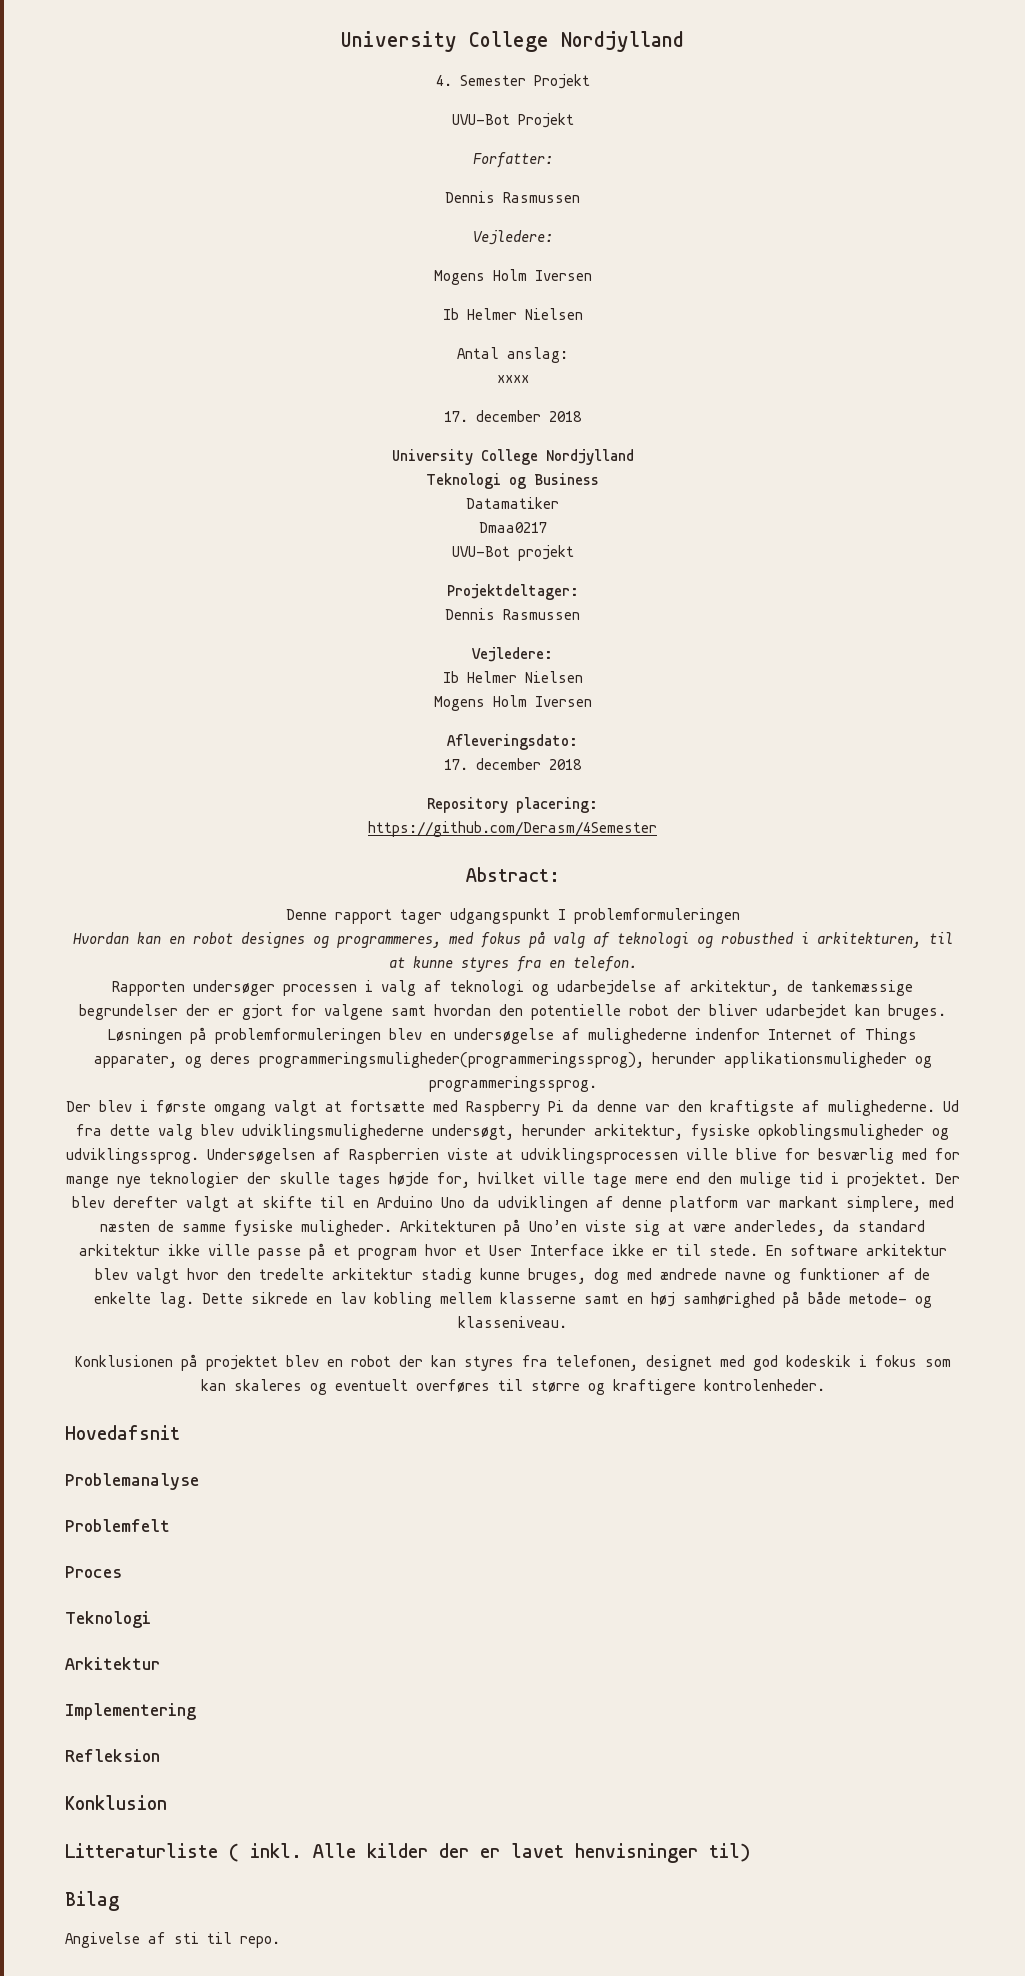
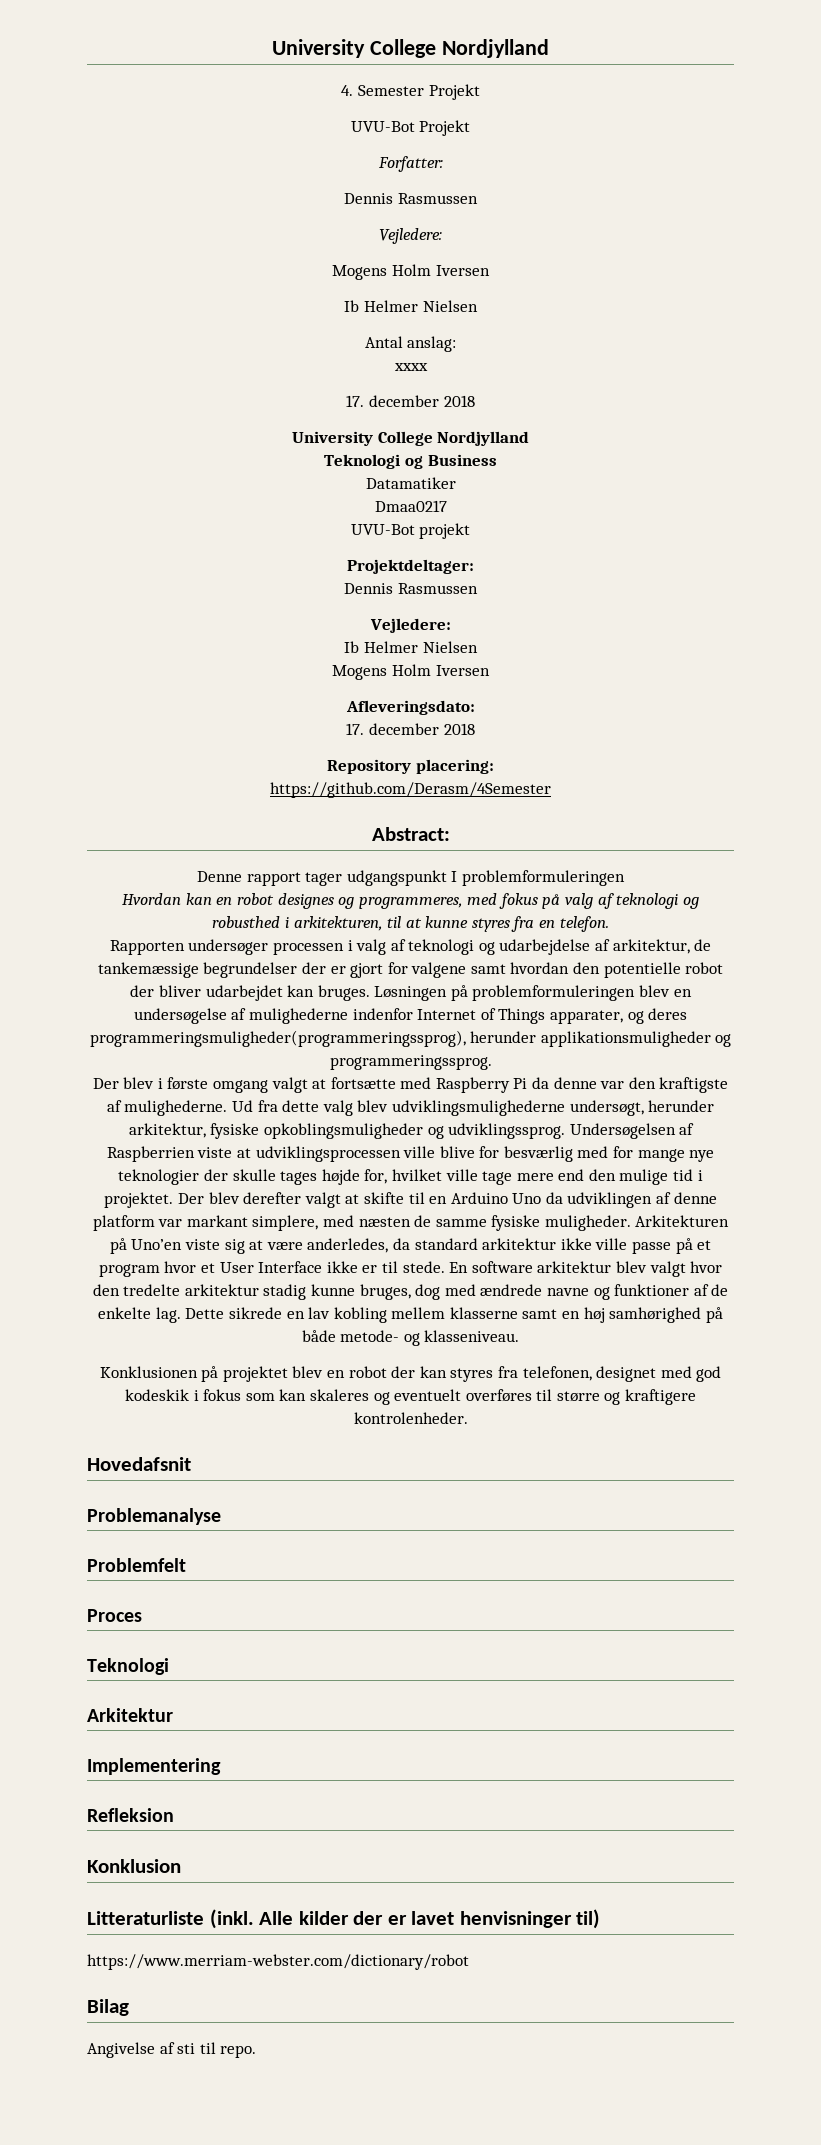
- Litteraturliste ( inkl.
+ Litteraturliste (inkl.
+ https://www.merriam-webster.com/dictionary/robot

